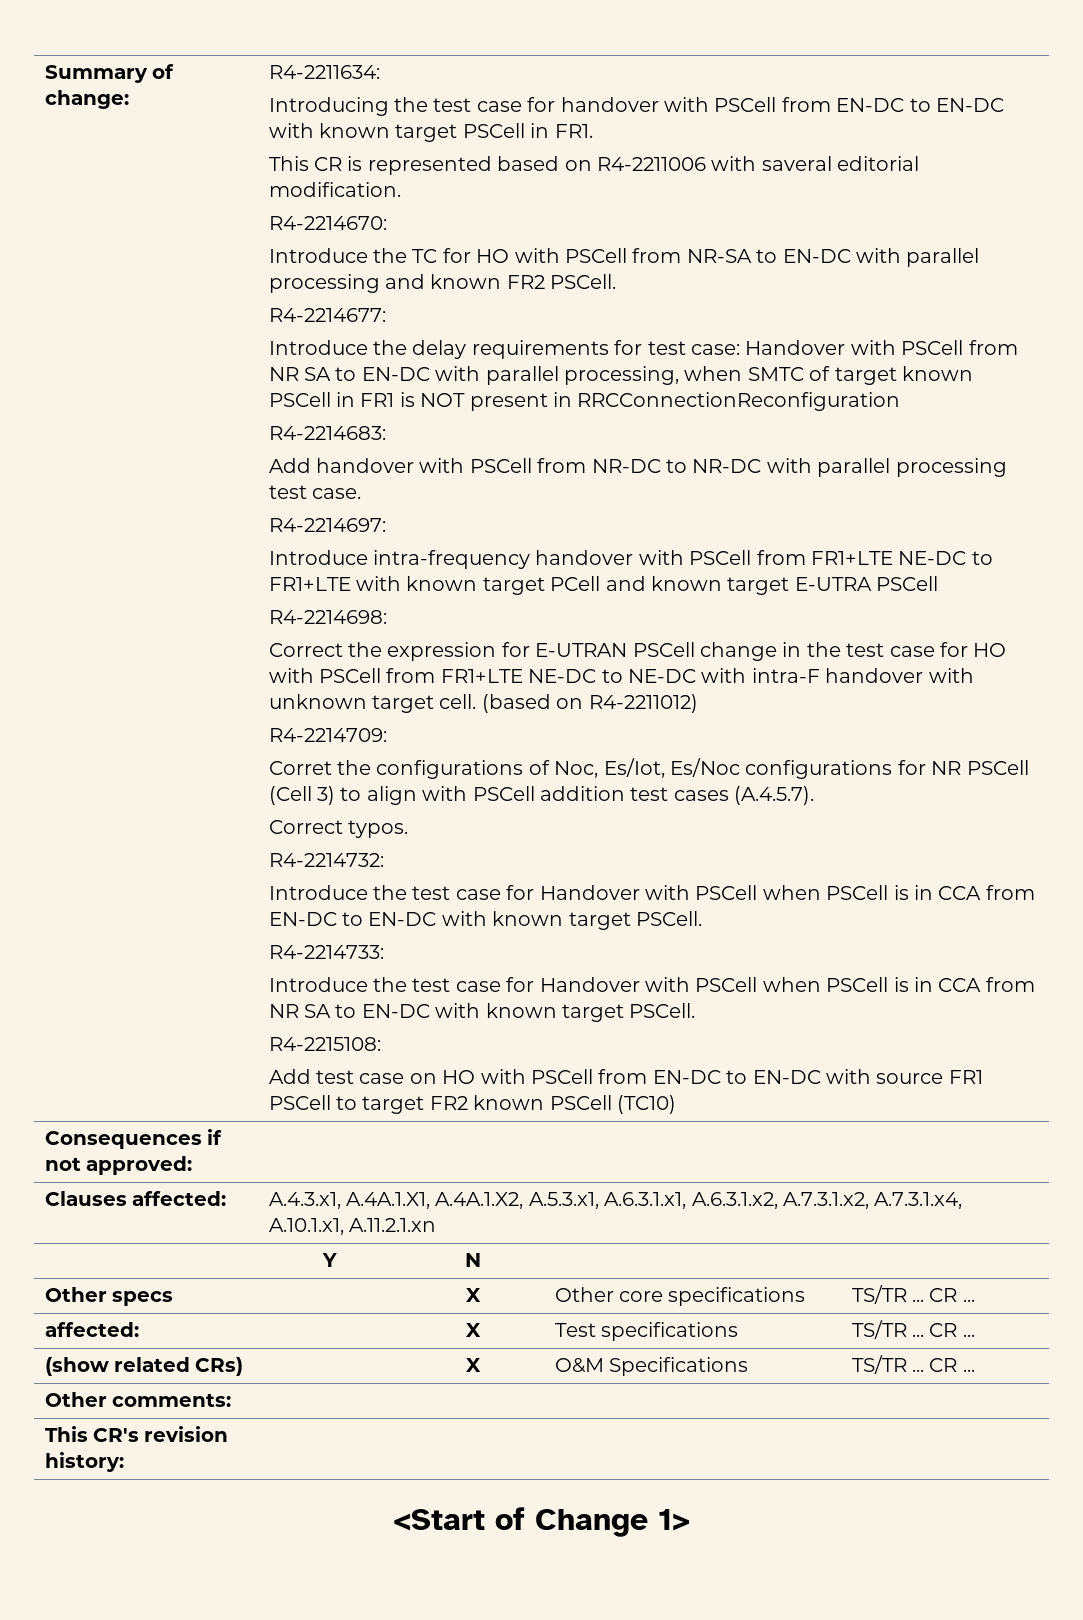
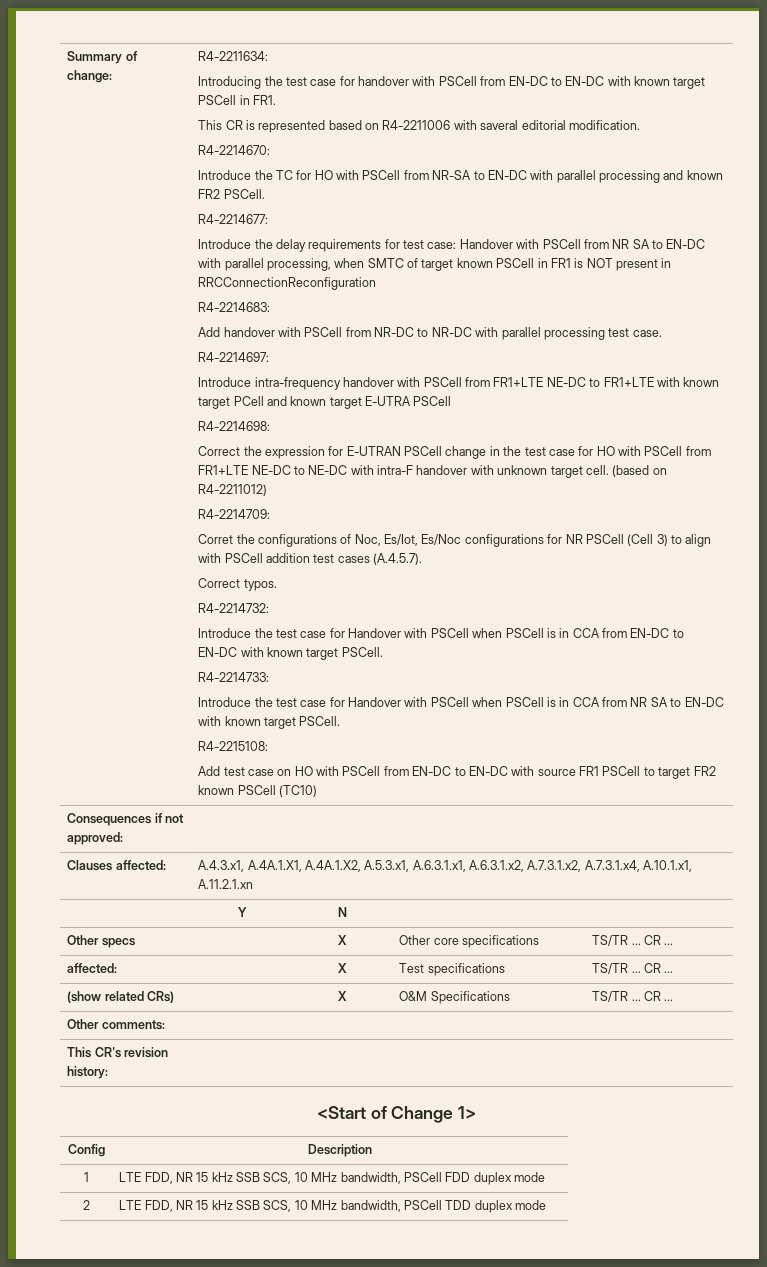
+ Config | Description
+ 1 | LTE FDD, NR 15 kHz SSB SCS, 10 MHz bandwidth, PSCell FDD duplex mode
+ 2 | LTE FDD, NR 15 kHz SSB SCS, 10 MHz bandwidth, PSCell TDD duplex mode

